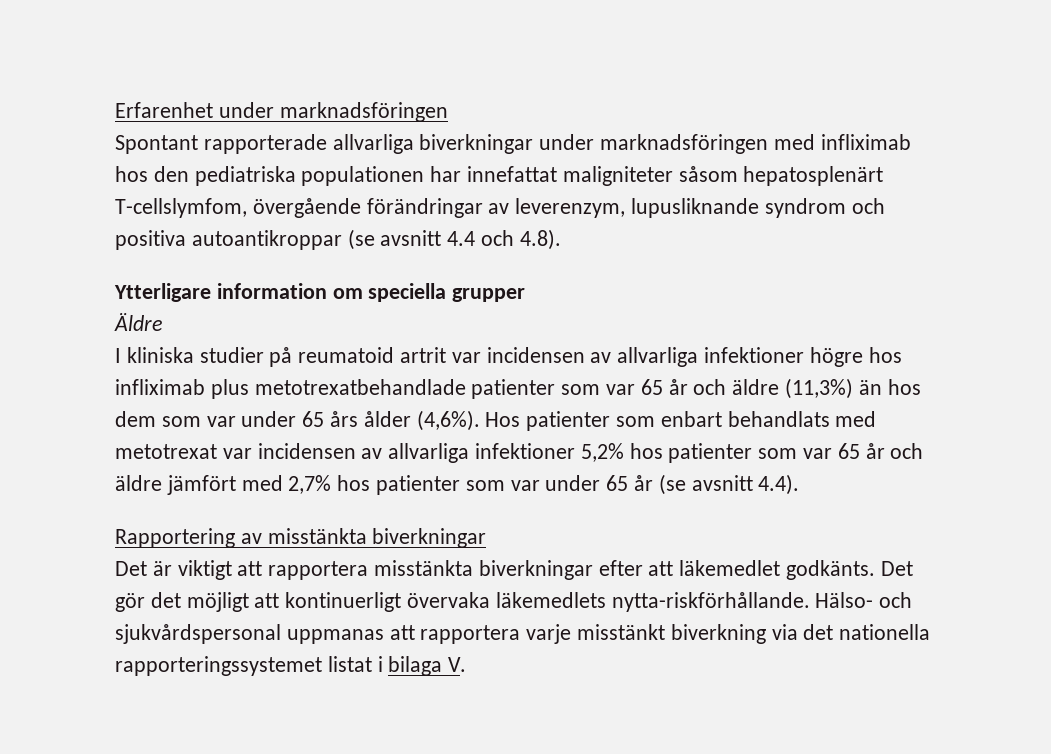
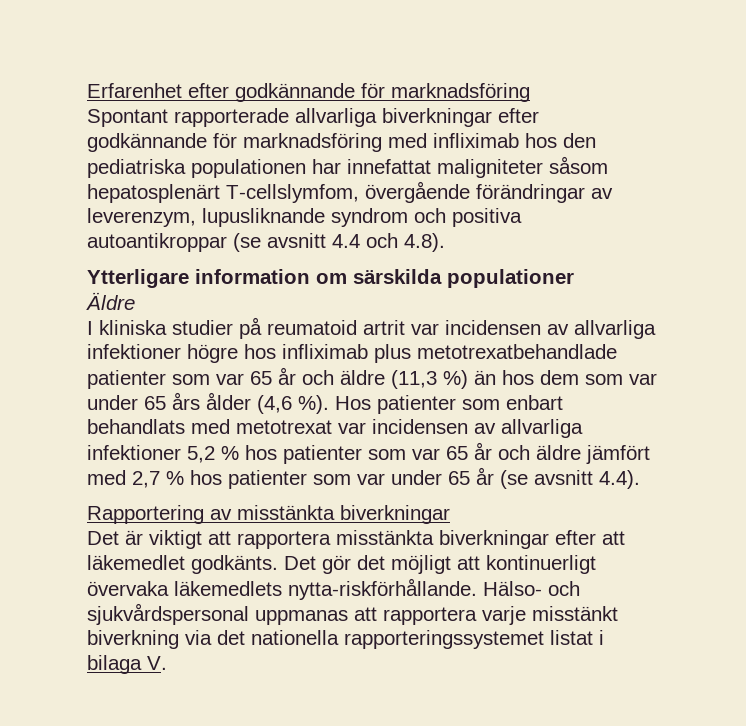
- Erfarenhet under marknadsföringen
+ Erfarenhet efter godkännande för marknadsföring
- Spontant rapporterade allvarliga biverkningar under marknadsföringen med infliximab hos den pediatriska populationen har innefattat maligniteter såsom hepatosplenärt T-cellslymfom, övergående förändringar av leverenzym, lupusliknande syndrom och positiva autoantikroppar (se avsnitt 4.4 och 4.8).
+ Spontant rapporterade allvarliga biverkningar efter godkännande för marknadsföring med infliximab hos den pediatriska populationen har innefattat maligniteter såsom hepatosplenärt T-cellslymfom, övergående förändringar av leverenzym, lupusliknande syndrom och positiva autoantikroppar (se avsnitt 4.4 och 4.8).
- Ytterligare information om speciella grupper
+ Ytterligare information om särskilda populationer
- I kliniska studier på reumatoid artrit var incidensen av allvarliga infektioner högre hos infliximab plus metotrexatbehandlade patienter som var 65 år och äldre (11,3%) än hos dem som var under 65 års ålder (4,6%).
+ I kliniska studier på reumatoid artrit var incidensen av allvarliga infektioner högre hos infliximab plus metotrexatbehandlade patienter som var 65 år och äldre (11,3 %) än hos dem som var under 65 års ålder (4,6 %).
- Hos patienter som enbart behandlats med metotrexat var incidensen av allvarliga infektioner 5,2% hos patienter som var 65 år och äldre jämfört med 2,7% hos patienter som var under 65 år (se avsnitt 4.4).
+ Hos patienter som enbart behandlats med metotrexat var incidensen av allvarliga infektioner 5,2 % hos patienter som var 65 år och äldre jämfört med 2,7 % hos patienter som var under 65 år (se avsnitt 4.4).

